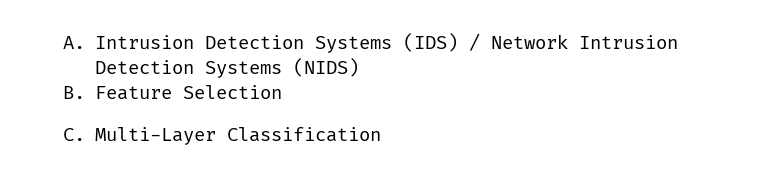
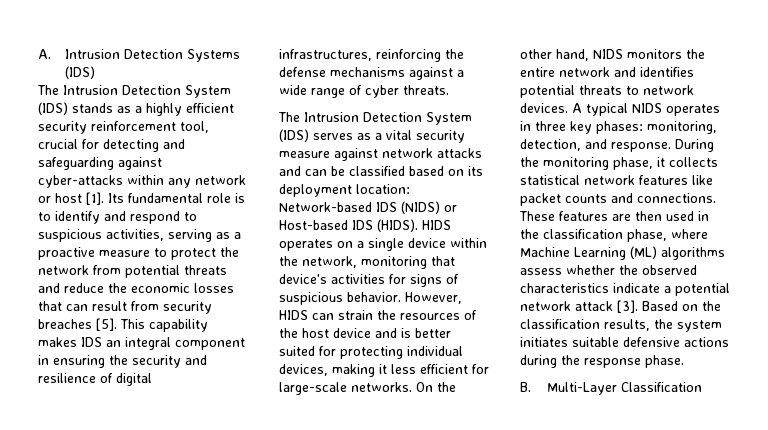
- A. Intrusion Detection Systems (IDS) / Network Intrusion Detection Systems (NIDS)
- B. Feature Selection
- C. Multi-Layer Classification
+ A. Intrusion Detection Systems (IDS)
+ The Intrusion Detection System (IDS) stands as a highly efficient security reinforcement tool, crucial for detecting and safeguarding against cyber-attacks within any network or host [1]. Its fundamental role is to identify and respond to suspicious activities, serving as a proactive measure to protect the network from potential threats and reduce the economic losses that can result from security breaches [5]. This capability makes IDS an integral component in ensuring the security and resilience of digital infrastructures, reinforcing the defense mechanisms against a wide range of cyber threats.
+ The Intrusion Detection System (IDS) serves as a vital security measure against network attacks and can be classified based on its deployment location: Network-based IDS (NIDS) or Host-based IDS (HIDS). HIDS operates on a single device within the network, monitoring that device's activities for signs of suspicious behavior. However, HIDS can strain the resources of the host device and is better suited for protecting individual devices, making it less efficient for large-scale networks. On the other hand, NIDS monitors the entire network and identifies potential threats to network devices. A typical NIDS operates in three key phases: monitoring, detection, and response. During the monitoring phase, it collects statistical network features like packet counts and connections. These features are then used in the classification phase, where Machine Learning (ML) algorithms assess whether the observed characteristics indicate a potential network attack [3]. Based on the classification results, the system initiates suitable defensive actions during the response phase.
+ B. Multi-Layer Classification

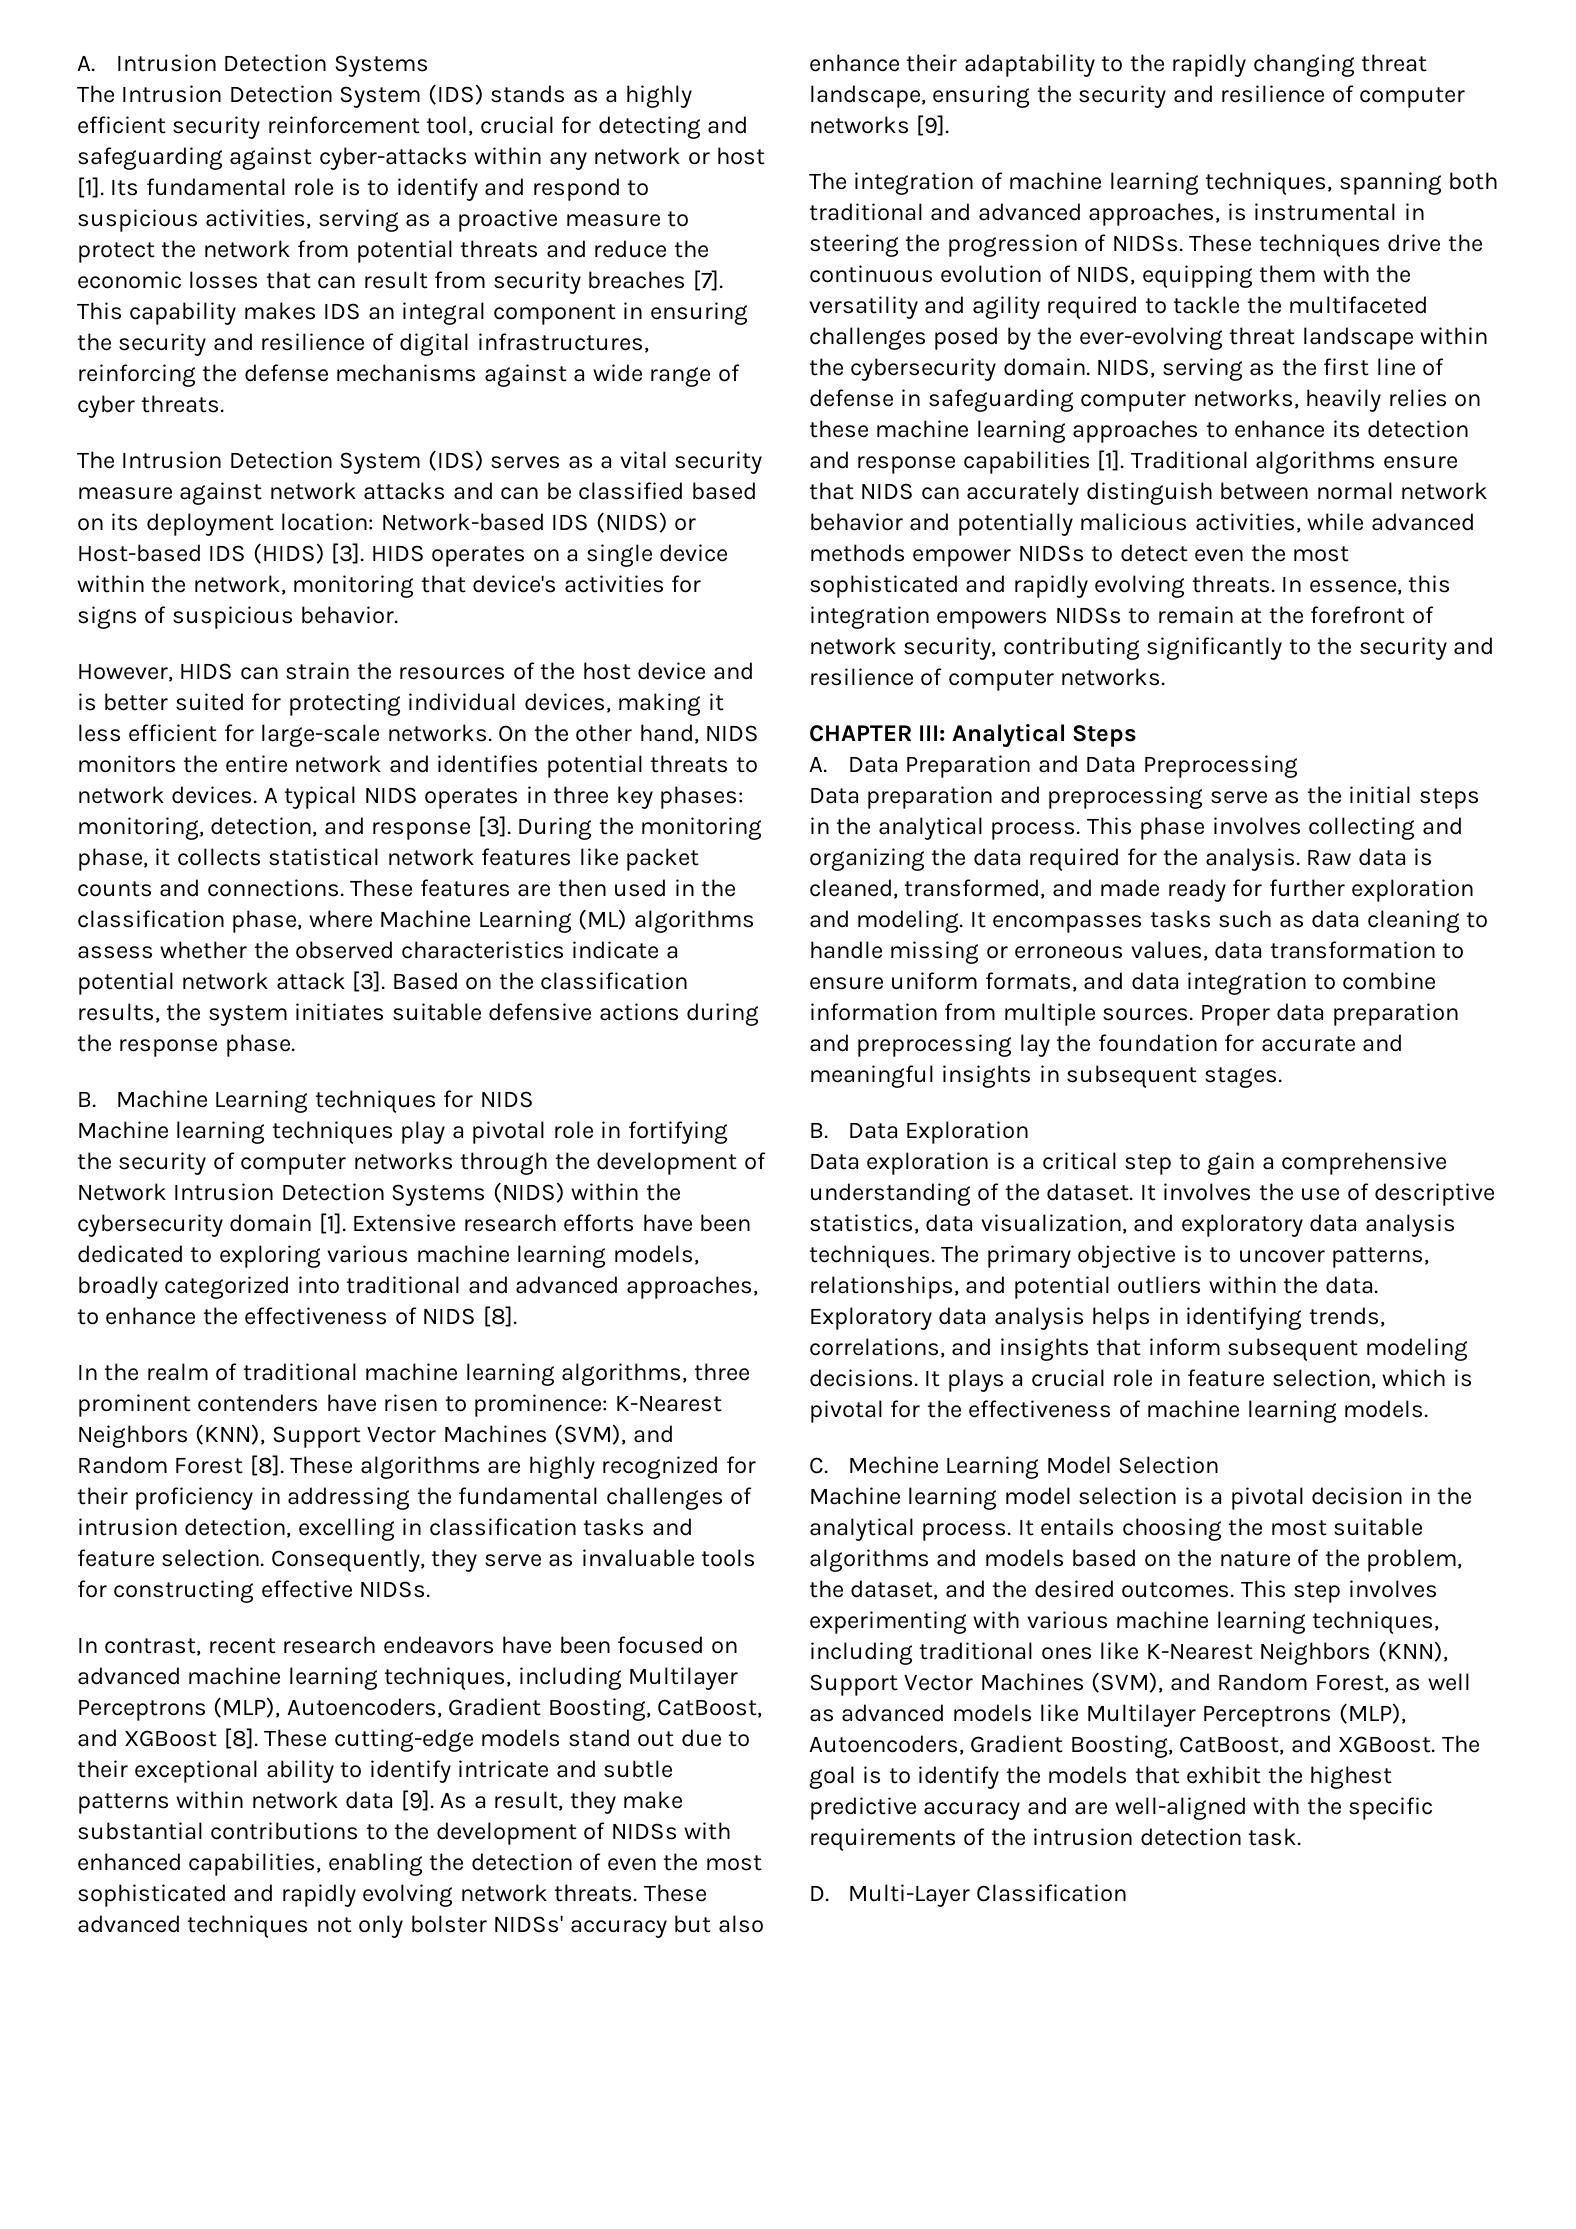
- A. Intrusion Detection Systems (IDS)
+ A. Intrusion Detection Systems
- Its fundamental role is to identify and respond to suspicious activities, serving as a proactive measure to protect the network from potential threats and reduce the economic losses that can result from security breaches [5].
+ Its fundamental role is to identify and respond to suspicious activities, serving as a proactive measure to protect the network from potential threats and reduce the economic losses that can result from security breaches [7].
- The Intrusion Detection System (IDS) serves as a vital security measure against network attacks and can be classified based on its deployment location: Network-based IDS (NIDS) or Host-based IDS (HIDS).
+ The Intrusion Detection System (IDS) serves as a vital security measure against network attacks and can be classified based on its deployment location: Network-based IDS (NIDS) or Host-based IDS (HIDS) [3].
- HIDS operates on a single device within the network, monitoring that device's activities for signs of suspicious behavior. However, HIDS can strain the resources of the host device and is better suited for protecting individual devices, making it less efficient for large-scale networks.
+ HIDS operates on a single device within the network, monitoring that device's activities for signs of suspicious behavior.
+ However, HIDS can strain the resources of the host device and is better suited for protecting individual devices, making it less efficient for large-scale networks.
- A typical NIDS operates in three key phases: monitoring, detection, and response.
+ A typical NIDS operates in three key phases: monitoring, detection, and response [3].
- B. Multi-Layer Classification
+ B. Machine Learning techniques for NIDS
+ Machine learning techniques play a pivotal role in fortifying the security of computer networks through the development of Network Intrusion Detection Systems (NIDS) within the cybersecurity domain [1]. Extensive research efforts have been dedicated to exploring various machine learning models, broadly categorized into traditional and advanced approaches, to enhance the effectiveness of NIDS [8].
+ In the realm of traditional machine learning algorithms, three prominent contenders have risen to prominence: K-Nearest Neighbors (KNN), Support Vector Machines (SVM), and Random Forest [8]. These algorithms are highly recognized for their proficiency in addressing the fundamental challenges of intrusion detection, excelling in classification tasks and feature selection. Consequently, they serve as invaluable tools for constructing effective NIDSs.
+ In contrast, recent research endeavors have been focused on advanced machine learning techniques, including Multilayer Perceptrons (MLP), Autoencoders, Gradient Boosting, CatBoost, and XGBoost [8]. These cutting-edge models stand out due to their exceptional ability to identify intricate and subtle patterns within network data [9]. As a result, they make substantial contributions to the development of NIDSs with enhanced capabilities, enabling the detection of even the most sophisticated and rapidly evolving network threats. These advanced techniques not only bolster NIDSs' accuracy but also enhance their adaptability to the rapidly changing threat landscape, ensuring the security and resilience of computer networks [9].
+ The integration of machine learning techniques, spanning both traditional and advanced approaches, is instrumental in steering the progression of NIDSs. These techniques drive the continuous evolution of NIDS, equipping them with the versatility and agility required to tackle the multifaceted challenges posed by the ever-evolving threat landscape within the cybersecurity domain. NIDS, serving as the first line of defense in safeguarding computer networks, heavily relies on these machine learning approaches to enhance its detection and response capabilities [1]. Traditional algorithms ensure that NIDS can accurately distinguish between normal network behavior and potentially malicious activities, while advanced methods empower NIDSs to detect even the most sophisticated and rapidly evolving threats. In essence, this integration empowers NIDSs to remain at the forefront of network security, contributing significantly to the security and resilience of computer networks.
+ CHAPTER III: Analytical Steps
+ A. Data Preparation and Data Preprocessing
+ Data preparation and preprocessing serve as the initial steps in the analytical process. This phase involves collecting and organizing the data required for the analysis. Raw data is cleaned, transformed, and made ready for further exploration and modeling. It encompasses tasks such as data cleaning to handle missing or erroneous values, data transformation to ensure uniform formats, and data integration to combine information from multiple sources. Proper data preparation and preprocessing lay the foundation for accurate and meaningful insights in subsequent stages.
+ B. Data Exploration
+ Data exploration is a critical step to gain a comprehensive understanding of the dataset. It involves the use of descriptive statistics, data visualization, and exploratory data analysis techniques. The primary objective is to uncover patterns, relationships, and potential outliers within the data. Exploratory data analysis helps in identifying trends, correlations, and insights that inform subsequent modeling decisions. It plays a crucial role in feature selection, which is pivotal for the effectiveness of machine learning models.
+ C. Mechine Learning Model Selection
+ Machine learning model selection is a pivotal decision in the analytical process. It entails choosing the most suitable algorithms and models based on the nature of the problem, the dataset, and the desired outcomes. This step involves experimenting with various machine learning techniques, including traditional ones like K-Nearest Neighbors (KNN), Support Vector Machines (SVM), and Random Forest, as well as advanced models like Multilayer Perceptrons (MLP), Autoencoders, Gradient Boosting, CatBoost, and XGBoost. The goal is to identify the models that exhibit the highest predictive accuracy and are well-aligned with the specific requirements of the intrusion detection task.
+ D. Multi-Layer Classification

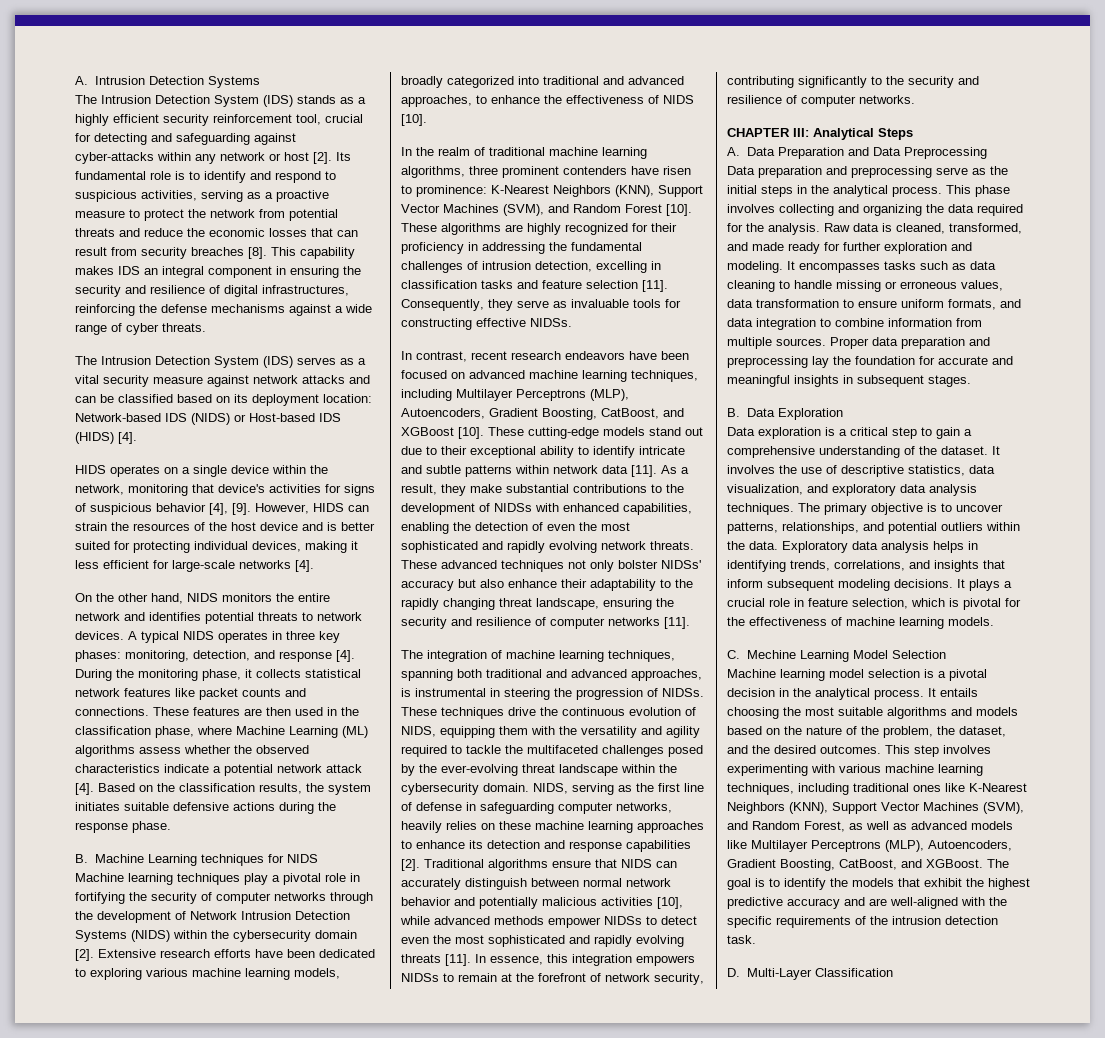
- The Intrusion Detection System (IDS) stands as a highly efficient security reinforcement tool, crucial for detecting and safeguarding against cyber-attacks within any network or host [1].
+ The Intrusion Detection System (IDS) stands as a highly efficient security reinforcement tool, crucial for detecting and safeguarding against cyber-attacks within any network or host [2].
- Its fundamental role is to identify and respond to suspicious activities, serving as a proactive measure to protect the network from potential threats and reduce the economic losses that can result from security breaches [7].
+ Its fundamental role is to identify and respond to suspicious activities, serving as a proactive measure to protect the network from potential threats and reduce the economic losses that can result from security breaches [8].
- Network-based IDS (NIDS) or Host-based IDS (HIDS) [3]. HIDS operates on a single device within the network, monitoring that device's activities for signs of suspicious behavior.
- However, HIDS can strain the resources of the host device and is better suited for protecting individual devices, making it less efficient for large-scale networks. On the other hand, NIDS monitors the entire network and identifies potential threats to network devices.
+ Network-based IDS (NIDS) or Host-based IDS (HIDS) [4].
+ HIDS operates on a single device within the network, monitoring that device's activities for signs of suspicious behavior [4], [9]. However, HIDS can strain the resources of the host device and is better suited for protecting individual devices, making it less efficient for large-scale networks [4].
+ On the other hand, NIDS monitors the entire network and identifies potential threats to network devices.
- A typical NIDS operates in three key phases: monitoring, detection, and response [3].
+ A typical NIDS operates in three key phases: monitoring, detection, and response [4].
- These features are then used in the classification phase, where Machine Learning (ML) algorithms assess whether the observed characteristics indicate a potential network attack [3].
+ These features are then used in the classification phase, where Machine Learning (ML) algorithms assess whether the observed characteristics indicate a potential network attack [4].
- Machine learning techniques play a pivotal role in fortifying the security of computer networks through the development of Network Intrusion Detection Systems (NIDS) within the cybersecurity domain [1].
+ Machine learning techniques play a pivotal role in fortifying the security of computer networks through the development of Network Intrusion Detection Systems (NIDS) within the cybersecurity domain [2].
- Extensive research efforts have been dedicated to exploring various machine learning models, broadly categorized into traditional and advanced approaches, to enhance the effectiveness of NIDS [8].
+ Extensive research efforts have been dedicated to exploring various machine learning models, broadly categorized into traditional and advanced approaches, to enhance the effectiveness of NIDS [10].
- In the realm of traditional machine learning algorithms, three prominent contenders have risen to prominence: K-Nearest Neighbors (KNN), Support Vector Machines (SVM), and Random Forest [8].
+ In the realm of traditional machine learning algorithms, three prominent contenders have risen to prominence: K-Nearest Neighbors (KNN), Support Vector Machines (SVM), and Random Forest [10].
- These algorithms are highly recognized for their proficiency in addressing the fundamental challenges of intrusion detection, excelling in classification tasks and feature selection.
+ These algorithms are highly recognized for their proficiency in addressing the fundamental challenges of intrusion detection, excelling in classification tasks and feature selection [11].
- In contrast, recent research endeavors have been focused on advanced machine learning techniques, including Multilayer Perceptrons (MLP), Autoencoders, Gradient Boosting, CatBoost, and XGBoost [8].
+ In contrast, recent research endeavors have been focused on advanced machine learning techniques, including Multilayer Perceptrons (MLP), Autoencoders, Gradient Boosting, CatBoost, and XGBoost [10].
- These cutting-edge models stand out due to their exceptional ability to identify intricate and subtle patterns within network data [9].
+ These cutting-edge models stand out due to their exceptional ability to identify intricate and subtle patterns within network data [11].
- These advanced techniques not only bolster NIDSs' accuracy but also enhance their adaptability to the rapidly changing threat landscape, ensuring the security and resilience of computer networks [9].
+ These advanced techniques not only bolster NIDSs' accuracy but also enhance their adaptability to the rapidly changing threat landscape, ensuring the security and resilience of computer networks [11].
- NIDS, serving as the first line of defense in safeguarding computer networks, heavily relies on these machine learning approaches to enhance its detection and response capabilities [1].
+ NIDS, serving as the first line of defense in safeguarding computer networks, heavily relies on these machine learning approaches to enhance its detection and response capabilities [2].
- Traditional algorithms ensure that NIDS can accurately distinguish between normal network behavior and potentially malicious activities, while advanced methods empower NIDSs to detect even the most sophisticated and rapidly evolving threats.
+ Traditional algorithms ensure that NIDS can accurately distinguish between normal network behavior and potentially malicious activities [10], while advanced methods empower NIDSs to detect even the most sophisticated and rapidly evolving threats [11].

